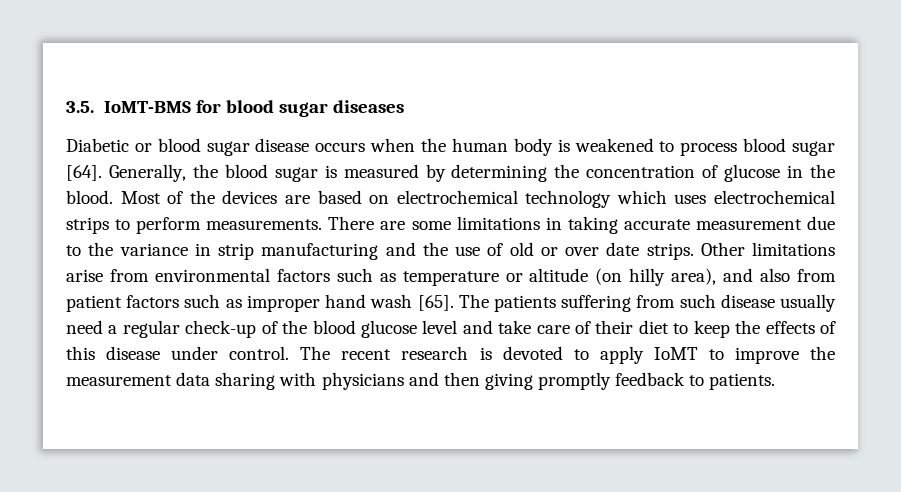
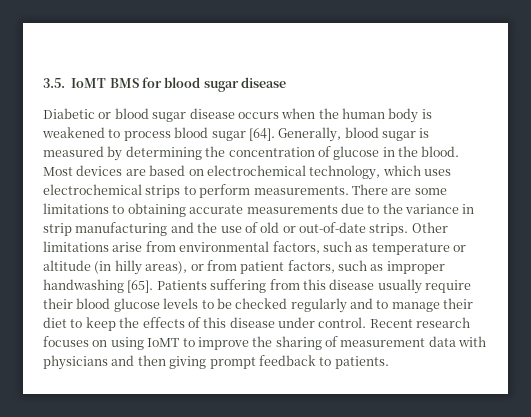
- 3.5. IoMT-BMS for blood sugar diseases
+ 3.5. IoMT BMS for blood sugar disease
- Generally, the blood sugar is measured by determining the concentration of glucose in the blood.
+ Generally, blood sugar is measured by determining the concentration of glucose in the blood.
- Most of the devices are based on electrochemical technology which uses electrochemical strips to perform measurements.
+ Most devices are based on electrochemical technology, which uses electrochemical strips to perform measurements.
- There are some limitations in taking accurate measurement due to the variance in strip manufacturing and the use of old or over date strips.
+ There are some limitations to obtaining accurate measurements due to the variance in strip manufacturing and the use of old or out-of-date strips.
- Other limitations arise from environmental factors such as temperature or altitude (on hilly area), and also from patient factors such as improper hand wash [65]. The patients suffering from such disease usually need a regular check-up of the blood glucose level and take care of their diet to keep the effects of this disease under control.
+ Other limitations arise from environmental factors, such as temperature or altitude (in hilly areas), or from patient factors, such as improper handwashing [65]. Patients suffering from this disease usually require their blood glucose levels to be checked regularly and to manage their diet to keep the effects of this disease under control.
- The recent research is devoted to apply IoMT to improve the measurement data sharing with physicians and then giving promptly feedback to patients.
+ Recent research focuses on using IoMT to improve the sharing of measurement data with physicians and then giving prompt feedback to patients.

